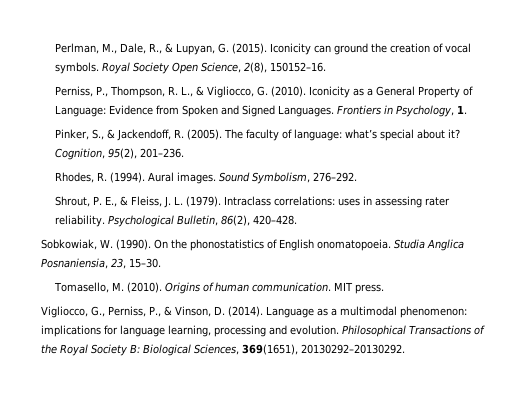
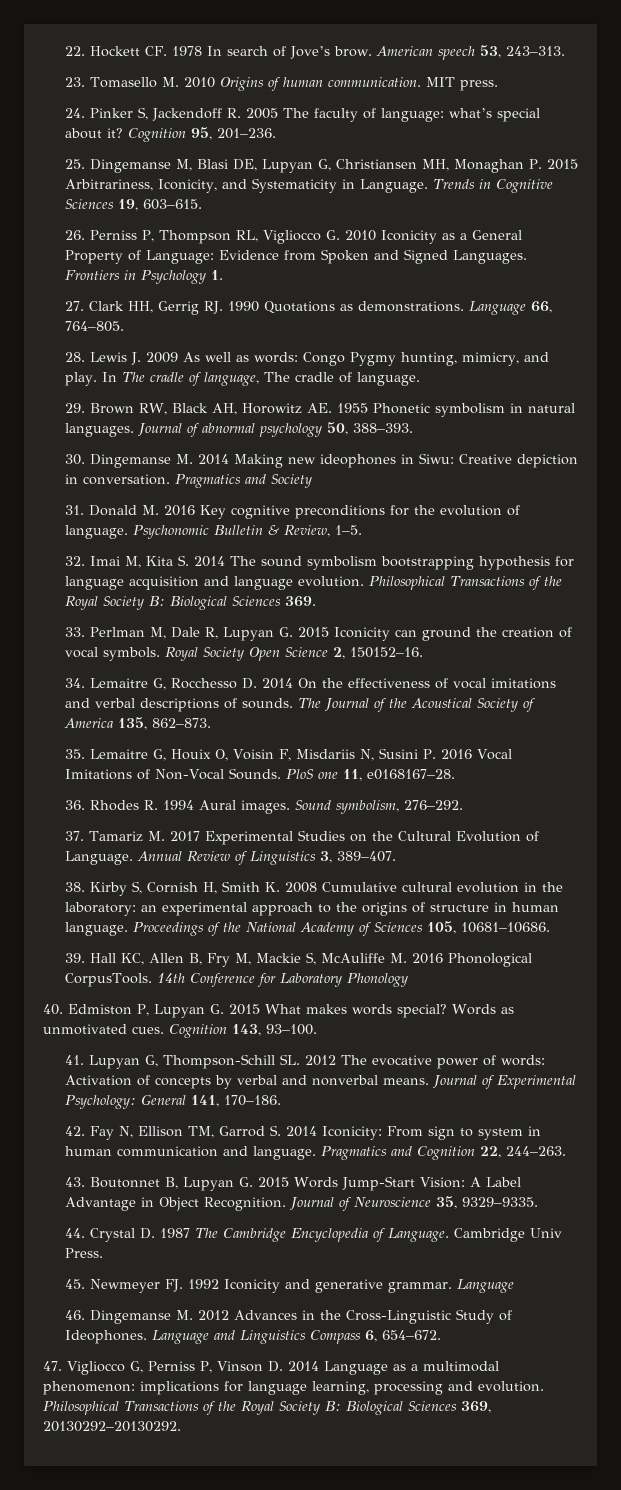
- Perlman, M., Dale, R., & Lupyan, G. (2015). Iconicity can ground the creation of vocal symbols. Royal Society Open Science, 2(8), 150152–16.
- Perniss, P., Thompson, R. L., & Vigliocco, G. (2010). Iconicity as a General Property of Language: Evidence from Spoken and Signed Languages.
+ 22. Hockett CF. 1978 In search of Jove’s brow. American speech 53, 243–313.
+ 23. Tomasello M. 2010 Origins of human communication. MIT press.
+ 24. Pinker S, Jackendoff R. 2005 The faculty of language: what’s special about it? Cognition 95, 201–236.
+ 25. Dingemanse M, Blasi DE, Lupyan G, Christiansen MH, Monaghan P. 2015 Arbitrariness, Iconicity, and Systematicity in Language. Trends in Cognitive Sciences 19, 603–615.
+ 26. Perniss P, Thompson RL, Vigliocco G. 2010 Iconicity as a General Property of Language: Evidence from Spoken and Signed Languages.
- Frontiers in Psychology, 1.
+ Frontiers in Psychology 1.
- Pinker, S., & Jackendoff, R. (2005). The faculty of language: what’s special about it? Cognition, 95(2), 201–236.
- Rhodes, R. (1994). Aural images.
+ 27. Clark HH, Gerrig RJ. 1990 Quotations as demonstrations. Language 66, 764–805.
+ 28. Lewis J. 2009 As well as words: Congo Pygmy hunting, mimicry, and play. In The cradle of language, The cradle of language.
+ 29. Brown RW, Black AH, Horowitz AE. 1955 Phonetic symbolism in natural languages. Journal of abnormal psychology 50, 388–393.
+ 30. Dingemanse M. 2014 Making new ideophones in Siwu: Creative depiction in conversation. Pragmatics and Society
+ 31. Donald M. 2016 Key cognitive preconditions for the evolution of language. Psychonomic Bulletin & Review, 1–5.
+ 32. Imai M, Kita S. 2014 The sound symbolism bootstrapping hypothesis for language acquisition and language evolution. Philosophical Transactions of the Royal Society B: Biological Sciences 369.
+ 33. Perlman M, Dale R, Lupyan G. 2015 Iconicity can ground the creation of vocal symbols. Royal Society Open Science 2, 150152–16.
+ 34. Lemaitre G, Rocchesso D. 2014 On the effectiveness of vocal imitations and verbal descriptions of sounds. The Journal of the Acoustical Society of America 135, 862–873.
+ 35. Lemaitre G, Houix O, Voisin F, Misdariis N, Susini P. 2016 Vocal Imitations of Non-Vocal Sounds. PloS one 11, e0168167–28.
+ 36. Rhodes R. 1994 Aural images.
- Sound Symbolism, 276–292.
+ Sound symbolism, 276–292.
- Shrout, P. E., & Fleiss, J. L. (1979). Intraclass correlations: uses in assessing rater reliability. Psychological Bulletin, 86(2), 420–428.
- Sobkowiak, W. (1990). On the phonostatistics of English onomatopoeia. Studia Anglica Posnaniensia, 23, 15–30.
- Tomasello, M. (2010). Origins of human communication. MIT press.
- Vigliocco, G., Perniss, P., & Vinson, D. (2014). Language as a multimodal phenomenon: implications for language learning, processing and evolution.
+ 37. Tamariz M. 2017 Experimental Studies on the Cultural Evolution of Language. Annual Review of Linguistics 3, 389–407.
+ 38. Kirby S, Cornish H, Smith K. 2008 Cumulative cultural evolution in the laboratory: an experimental approach to the origins of structure in human language. Proceedings of the National Academy of Sciences 105, 10681–10686.
+ 39. Hall KC, Allen B, Fry M, Mackie S, McAuliffe M. 2016 Phonological CorpusTools. 14th Conference for Laboratory Phonology
+ 40. Edmiston P, Lupyan G. 2015 What makes words special? Words as unmotivated cues. Cognition 143, 93–100.
+ 41. Lupyan G, Thompson-Schill SL. 2012 The evocative power of words: Activation of concepts by verbal and nonverbal means. Journal of Experimental Psychology: General 141, 170–186.
+ 42. Fay N, Ellison TM, Garrod S. 2014 Iconicity: From sign to system in human communication and language. Pragmatics and Cognition 22, 244–263.
+ 43. Boutonnet B, Lupyan G. 2015 Words Jump-Start Vision: A Label Advantage in Object Recognition. Journal of Neuroscience 35, 9329–9335.
+ 44. Crystal D. 1987 The Cambridge Encyclopedia of Language. Cambridge Univ Press.
+ 45. Newmeyer FJ. 1992 Iconicity and generative grammar. Language
+ 46. Dingemanse M. 2012 Advances in the Cross-Linguistic Study of Ideophones. Language and Linguistics Compass 6, 654–672.
+ 47. Vigliocco G, Perniss P, Vinson D. 2014 Language as a multimodal phenomenon: implications for language learning, processing and evolution.
- Philosophical Transactions of the Royal Society B: Biological Sciences, 369(1651), 20130292–20130292.
+ Philosophical Transactions of the Royal Society B: Biological Sciences 369, 20130292–20130292.

